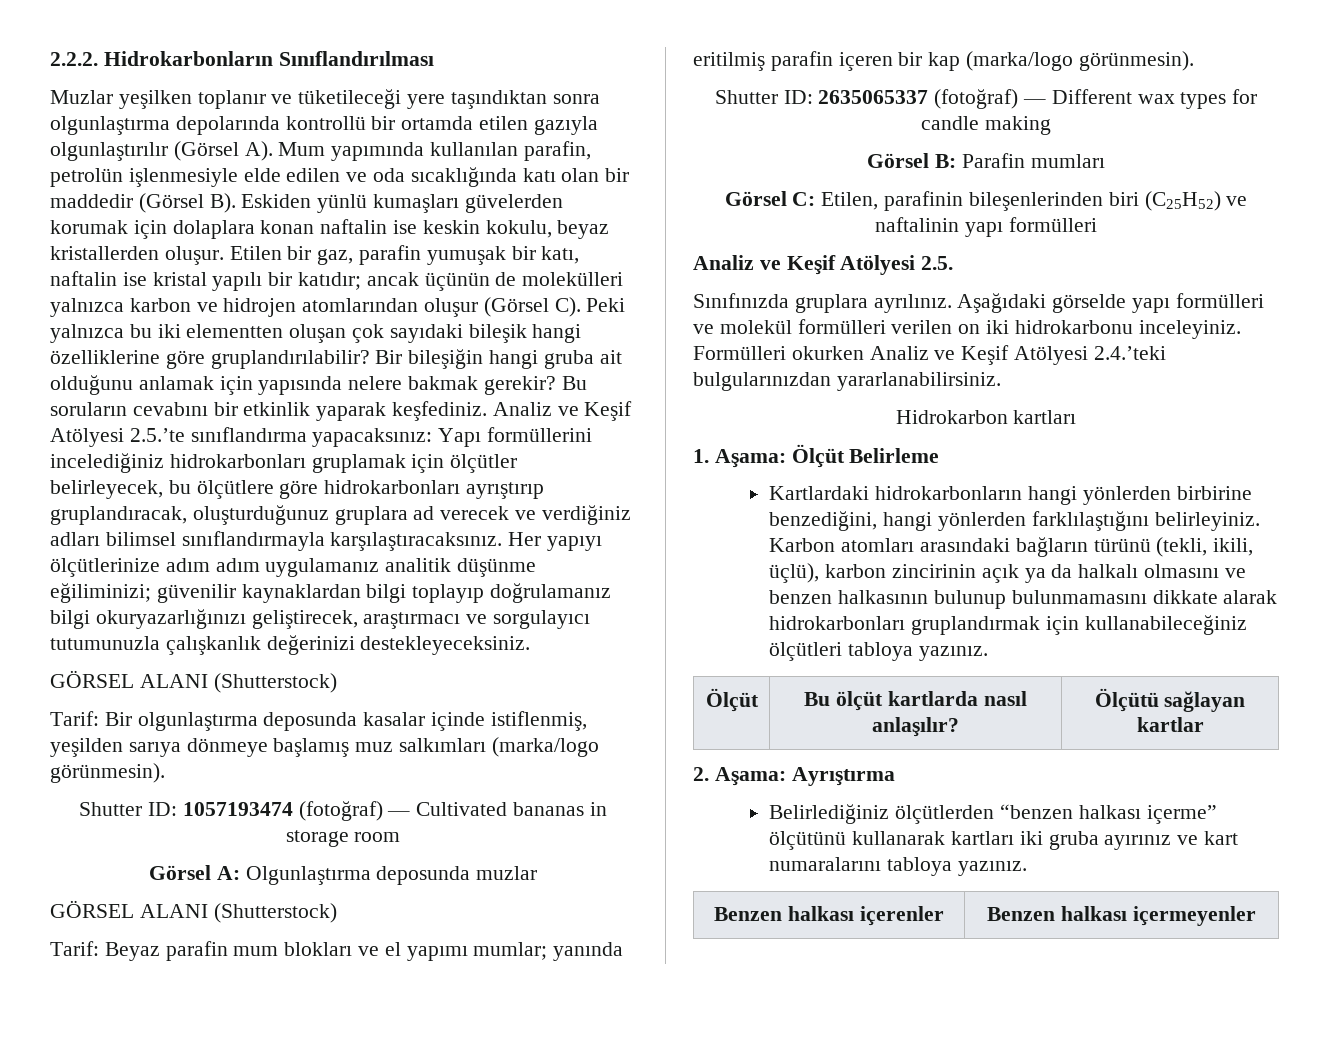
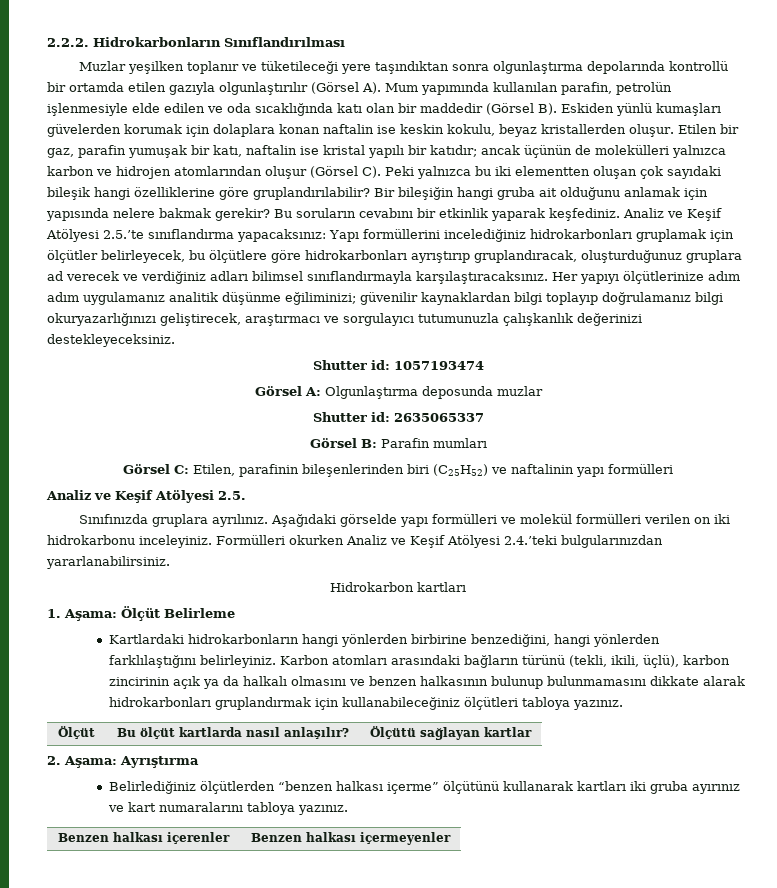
  Her yapıyı ölçütlerinize adım adım uygulamanız analitik düşünme eğiliminizi; güvenilir kaynaklardan bilgi toplayıp doğrulamanız bilgi okuryazarlığınızı geliştirecek, araştırmacı ve sorgulayıcı tutumunuzla çalışkanlık değerinizi destekleyeceksiniz.
- GÖRSEL ALANI (Shutterstock)
- Tarif: Bir olgunlaştırma deposunda kasalar içinde istiflenmiş, yeşilden sarıya dönmeye başlamış muz salkımları (marka/logo görünmesin).
- Shutter ID: 1057193474 (fotoğraf) — Cultivated bananas in storage room
+ Shutter id: 1057193474
  Görsel A: Olgunlaştırma deposunda muzlar
- GÖRSEL ALANI (Shutterstock)
- Tarif: Beyaz parafin mum blokları ve el yapımı mumlar; yanında eritilmiş parafin içeren bir kap (marka/logo görünmesin).
- Shutter ID: 2635065337 (fotoğraf) — Different wax types for candle making
+ Shutter id: 2635065337

